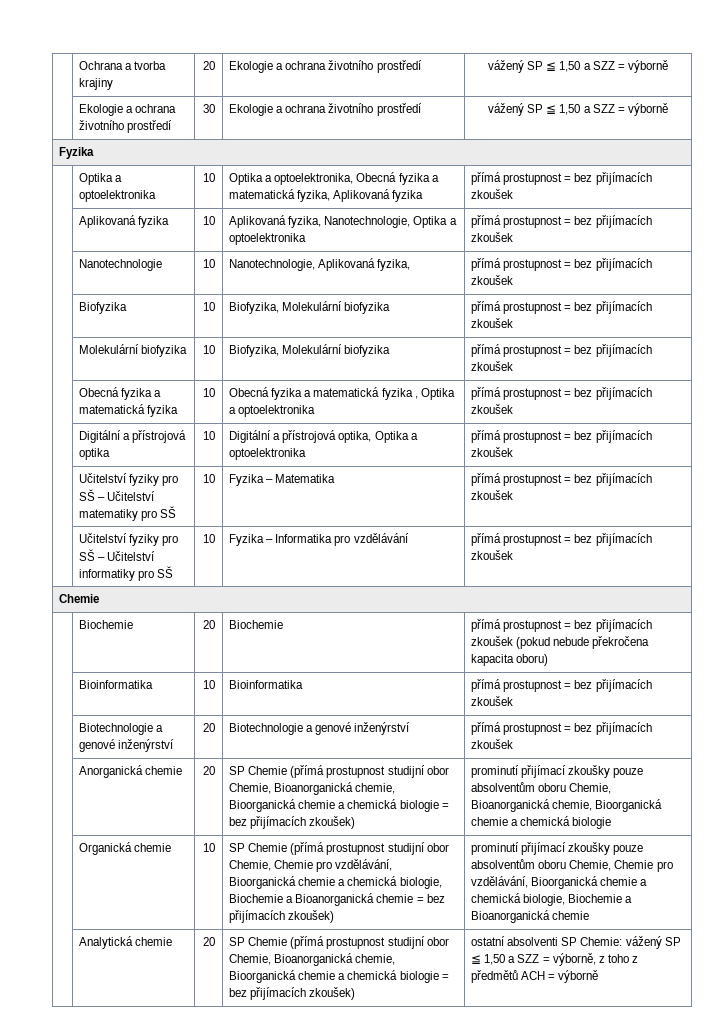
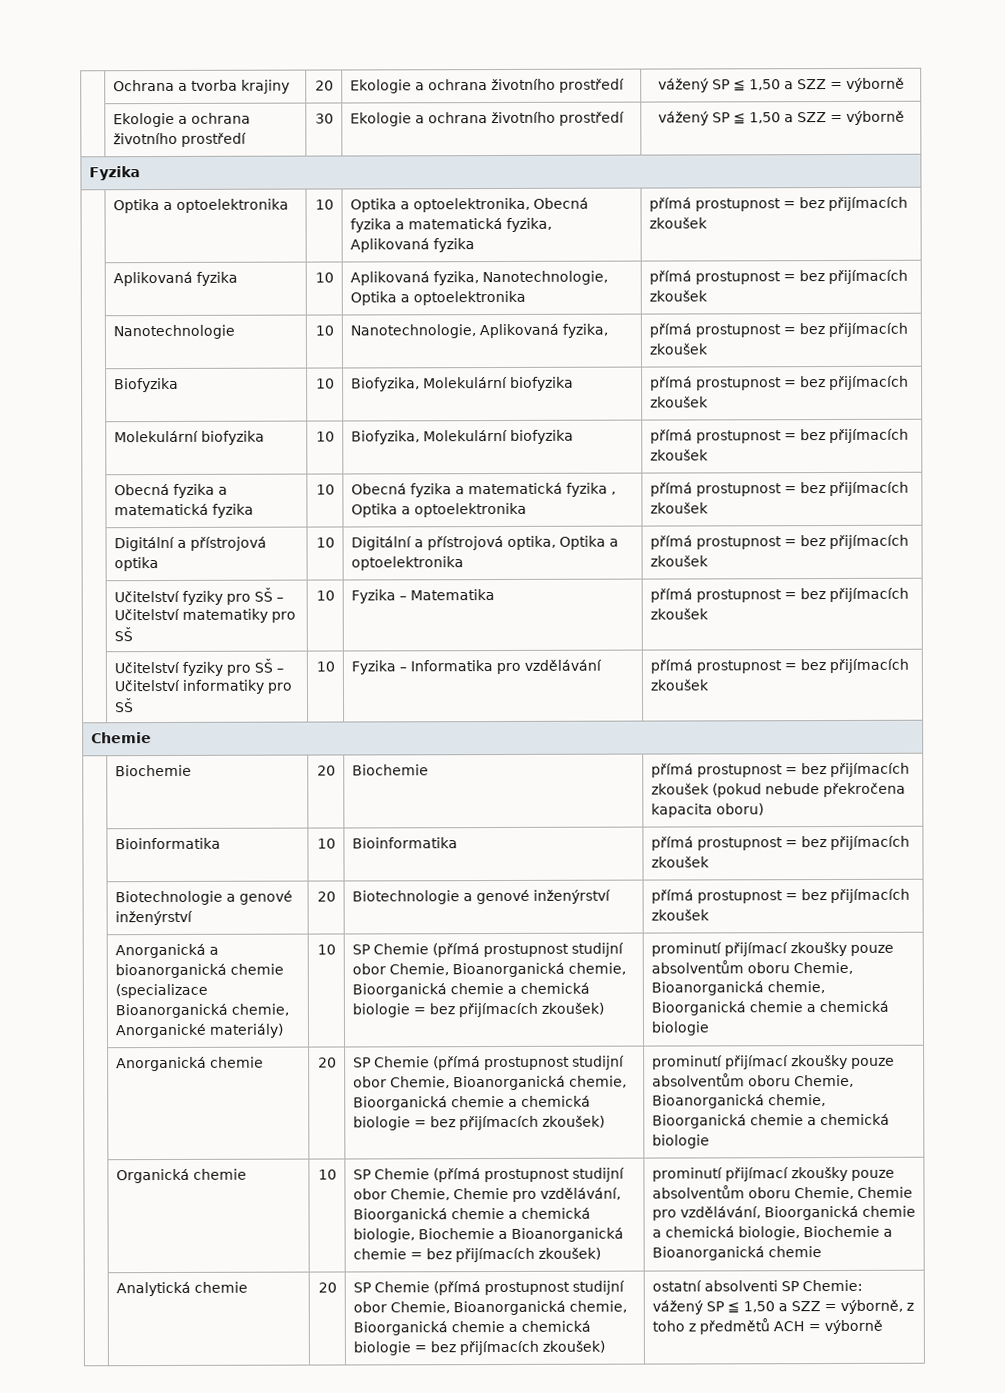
+ Anorganická a bioanorganická chemie (specializace Bioanorganická chemie, Anorganické materiály) | 10 | SP Chemie (přímá prostupnost studijní obor Chemie, Bioanorganická chemie, Bioorganická chemie a chemická biologie = bez přijímacích zkoušek) | prominutí přijímací zkoušky pouze absolventům oboru Chemie, Bioanorganická chemie, Bioorganická chemie a chemická biologie

